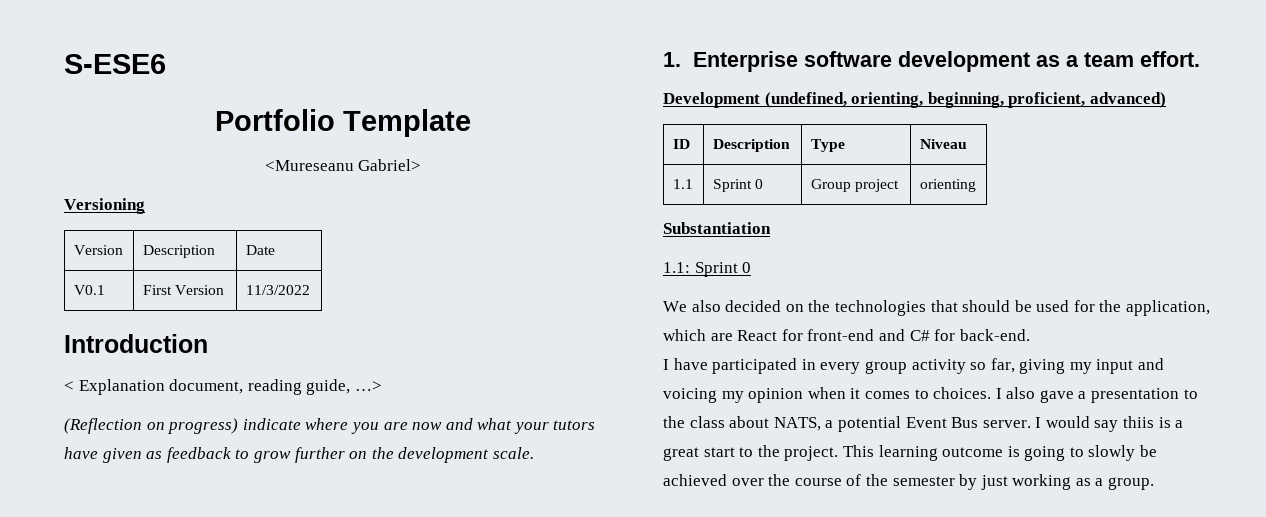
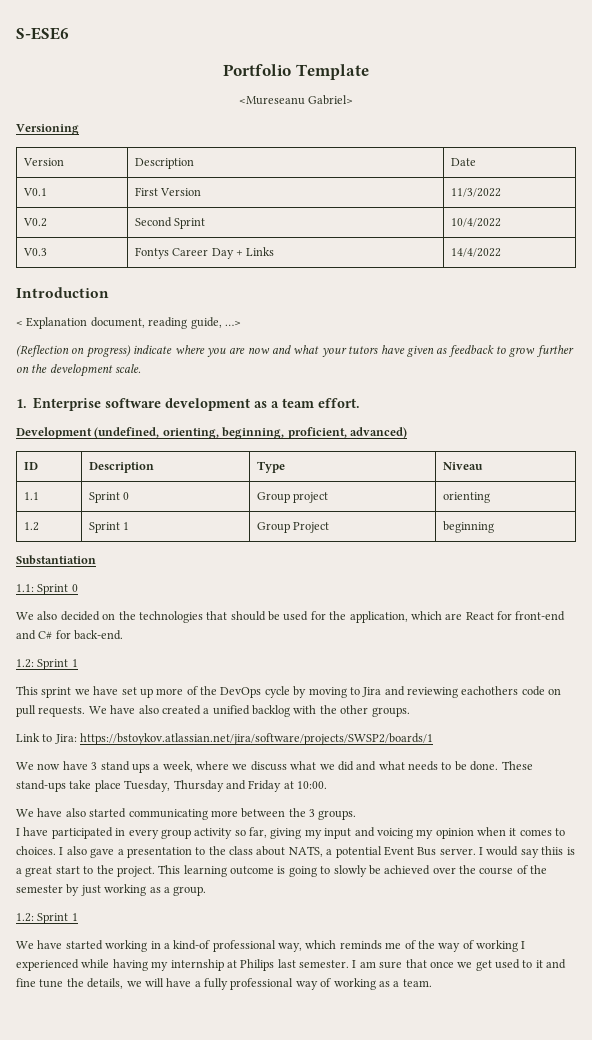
+ V0.2 | Second Sprint | 10/4/2022
+ V0.3 | Fontys Career Day + Links | 14/4/2022
+ 1.2 | Sprint 1 | Group Project | beginning
  We also decided on the technologies that should be used for the application, which are React for front-end and C# for back-end.
+ 1.2: Sprint 1
+ This sprint we have set up more of the DevOps cycle by moving to Jira and reviewing eachothers code on pull requests. We have also created a unified backlog with the other groups.
+ Link to Jira: https://bstoykov.atlassian.net/jira/software/projects/SWSP2/boards/1
+ We now have 3 stand ups a week, where we discuss what we did and what needs to be done. These stand-ups take place Tuesday, Thursday and Friday at 10:00.
+ We have also started communicating more between the 3 groups.
  This learning outcome is going to slowly be achieved over the course of the semester by just working as a group.
+ 1.2: Sprint 1
+ We have started working in a kind-of professional way, which reminds me of the way of working I experienced while having my internship at Philips last semester. I am sure that once we get used to it and fine tune the details, we will have a fully professional way of working as a team.

